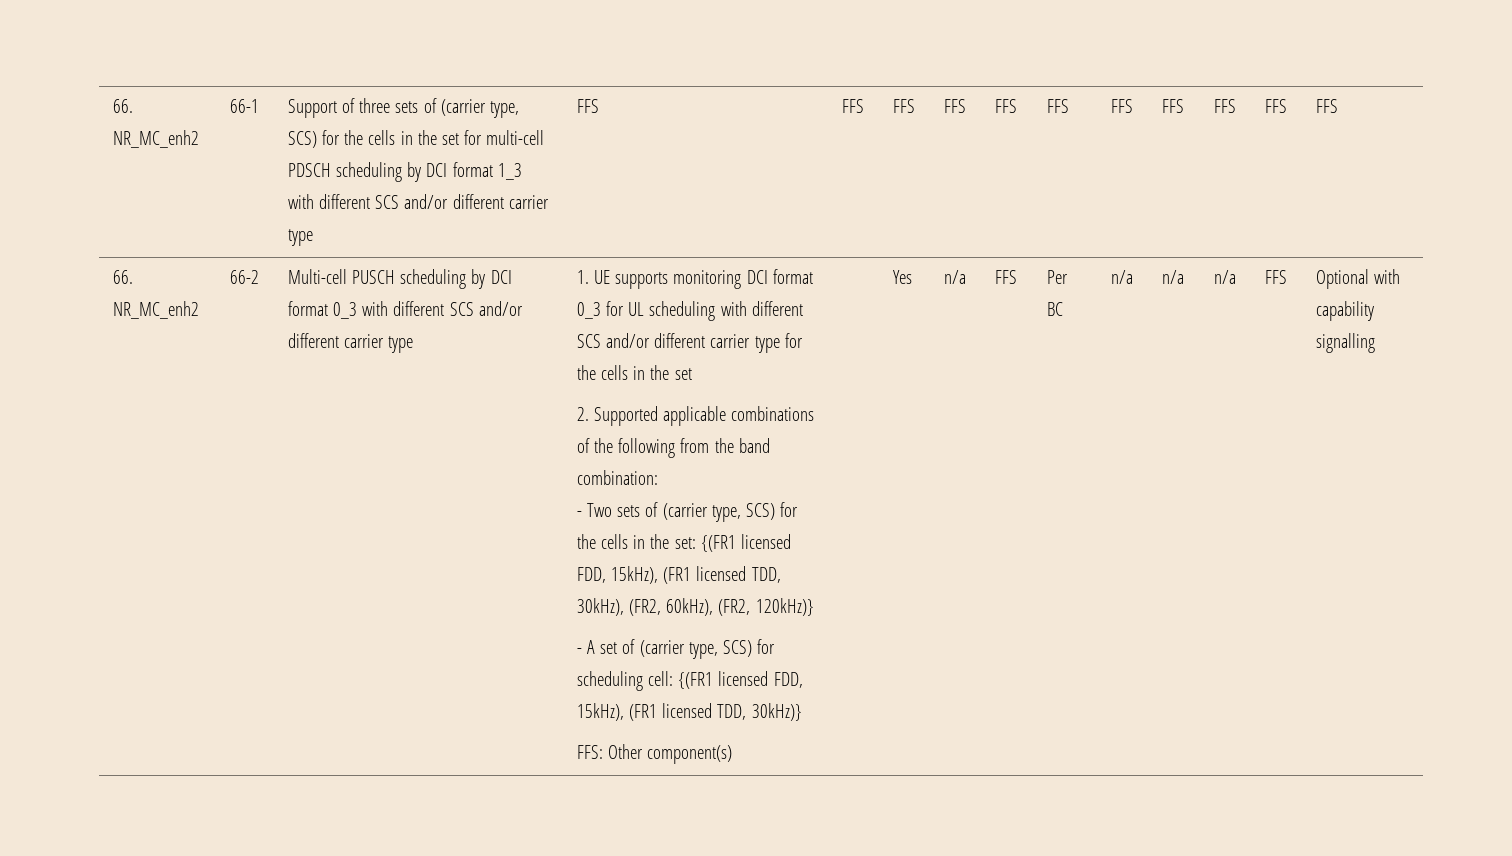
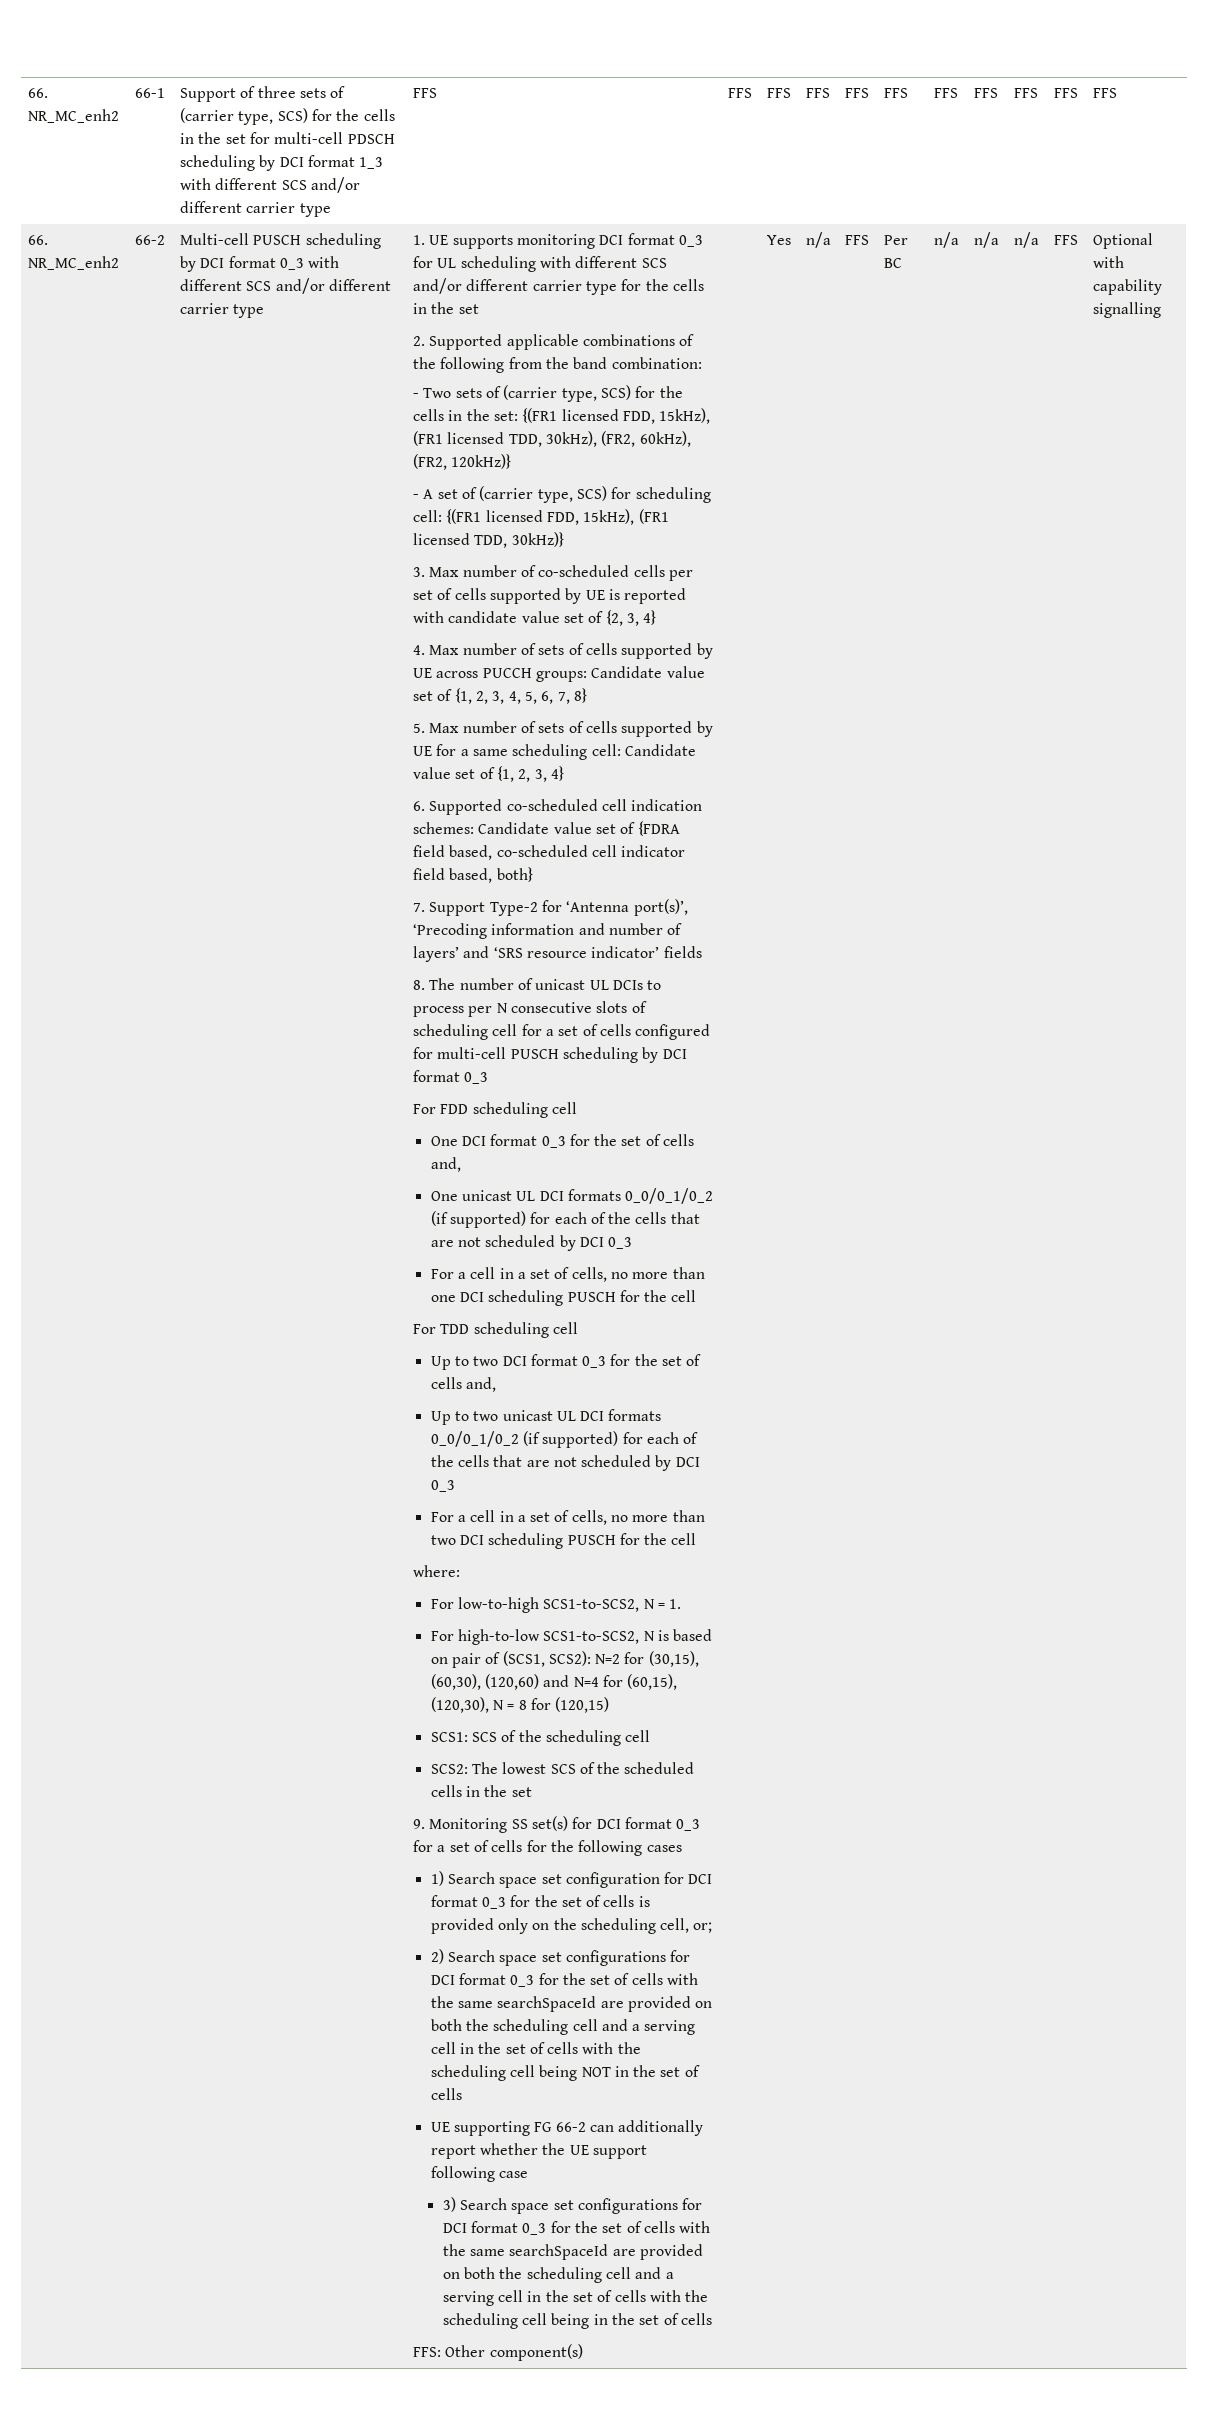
+ 3. Max number of co-scheduled cells per set of cells supported by UE is reported with candidate value set of {2, 3, 4}
+ 4. Max number of sets of cells supported by UE across PUCCH groups: Candidate value set of {1, 2, 3, 4, 5, 6, 7, 8}
+ 5. Max number of sets of cells supported by UE for a same scheduling cell: Candidate value set of {1, 2, 3, 4}
+ 6. Supported co-scheduled cell indication schemes: Candidate value set of {FDRA field based, co-scheduled cell indicator field based, both}
+ 7. Support Type-2 for ‘Antenna port(s)’, ‘Precoding information and number of layers’ and ‘SRS resource indicator’ fields
+ 8. The number of unicast UL DCIs to process per N consecutive slots of scheduling cell for a set of cells configured for multi-cell PUSCH scheduling by DCI format 0_3
+ For FDD scheduling cell
+ One DCI format 0_3 for the set of cells and,
+ One unicast UL DCI formats 0_0/0_1/0_2 (if supported) for each of the cells that are not scheduled by DCI 0_3
+ For a cell in a set of cells, no more than one DCI scheduling PUSCH for the cell
+ For TDD scheduling cell
+ Up to two DCI format 0_3 for the set of cells and,
+ Up to two unicast UL DCI formats 0_0/0_1/0_2 (if supported) for each of the cells that are not scheduled by DCI 0_3
+ For a cell in a set of cells, no more than two DCI scheduling PUSCH for the cell
+ where:
+ For low-to-high SCS1-to-SCS2, N = 1.
+ For high-to-low SCS1-to-SCS2, N is based on pair of (SCS1, SCS2): N=2 for (30,15), (60,30), (120,60) and N=4 for (60,15), (120,30), N = 8 for (120,15)
+ SCS1: SCS of the scheduling cell
+ SCS2: The lowest SCS of the scheduled cells in the set
+ 9. Monitoring SS set(s) for DCI format 0_3 for a set of cells for the following cases
+ 1) Search space set configuration for DCI format 0_3 for the set of cells is provided only on the scheduling cell, or;
+ 2) Search space set configurations for DCI format 0_3 for the set of cells with the same searchSpaceId are provided on both the scheduling cell and a serving cell in the set of cells with the scheduling cell being NOT in the set of cells
+ UE supporting FG 66-2 can additionally report whether the UE support following case
+ 3) Search space set configurations for DCI format 0_3 for the set of cells with the same searchSpaceId are provided on both the scheduling cell and a serving cell in the set of cells with the scheduling cell being in the set of cells

